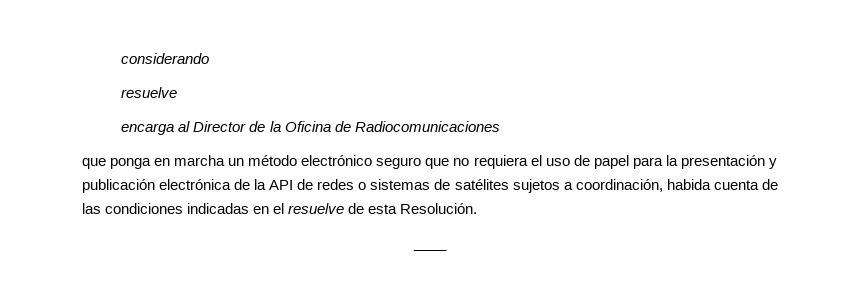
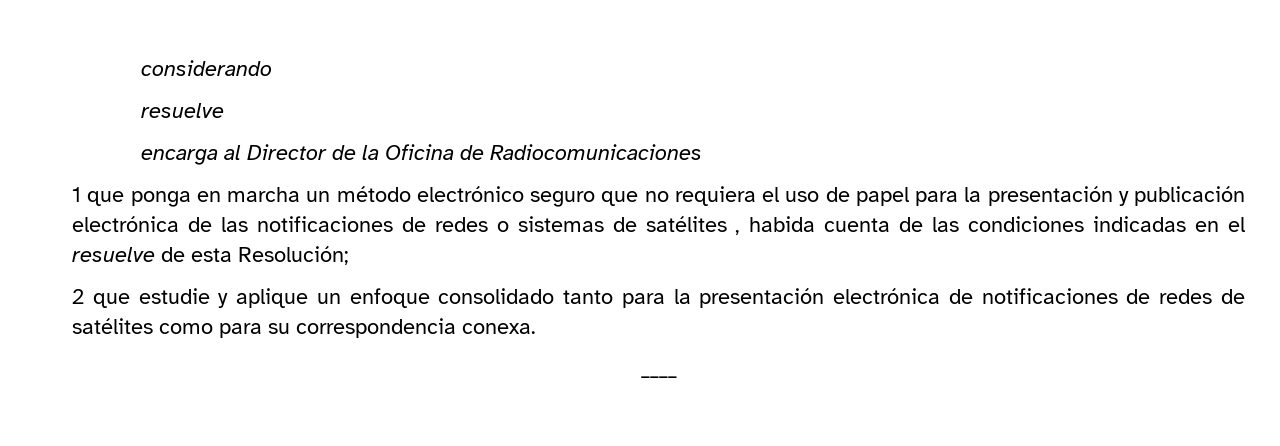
- que ponga en marcha un método electrónico seguro que no requiera el uso de papel para la presentación y publicación electrónica de la API de redes o sistemas de satélites sujetos a coordinación, habida cuenta de las condiciones indicadas en el resuelve de esta Resolución.
+ 1 que ponga en marcha un método electrónico seguro que no requiera el uso de papel para la presentación y publicación electrónica de las notificaciones de redes o sistemas de satélites , habida cuenta de las condiciones indicadas en el resuelve de esta Resolución;
+ 2 que estudie y aplique un enfoque consolidado tanto para la presentación electrónica de notificaciones de redes de satélites como para su correspondencia conexa.

